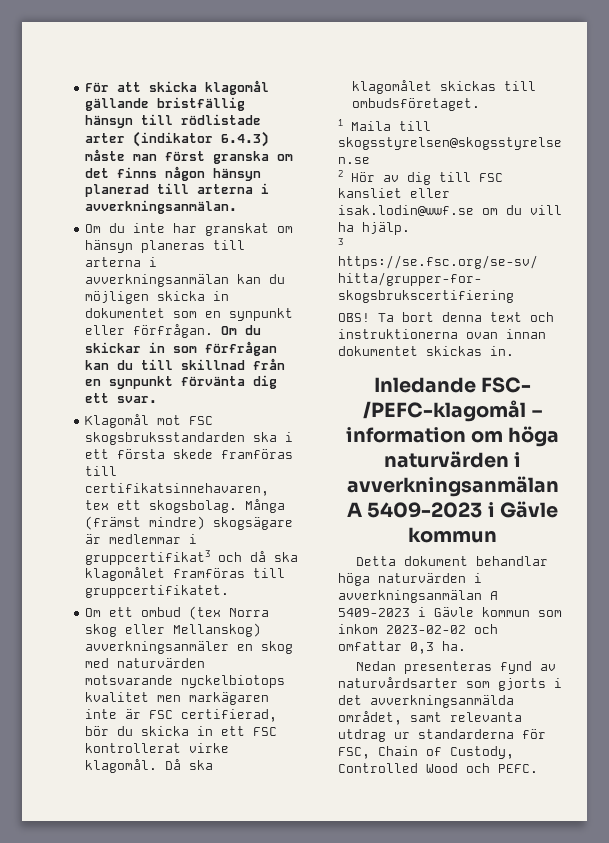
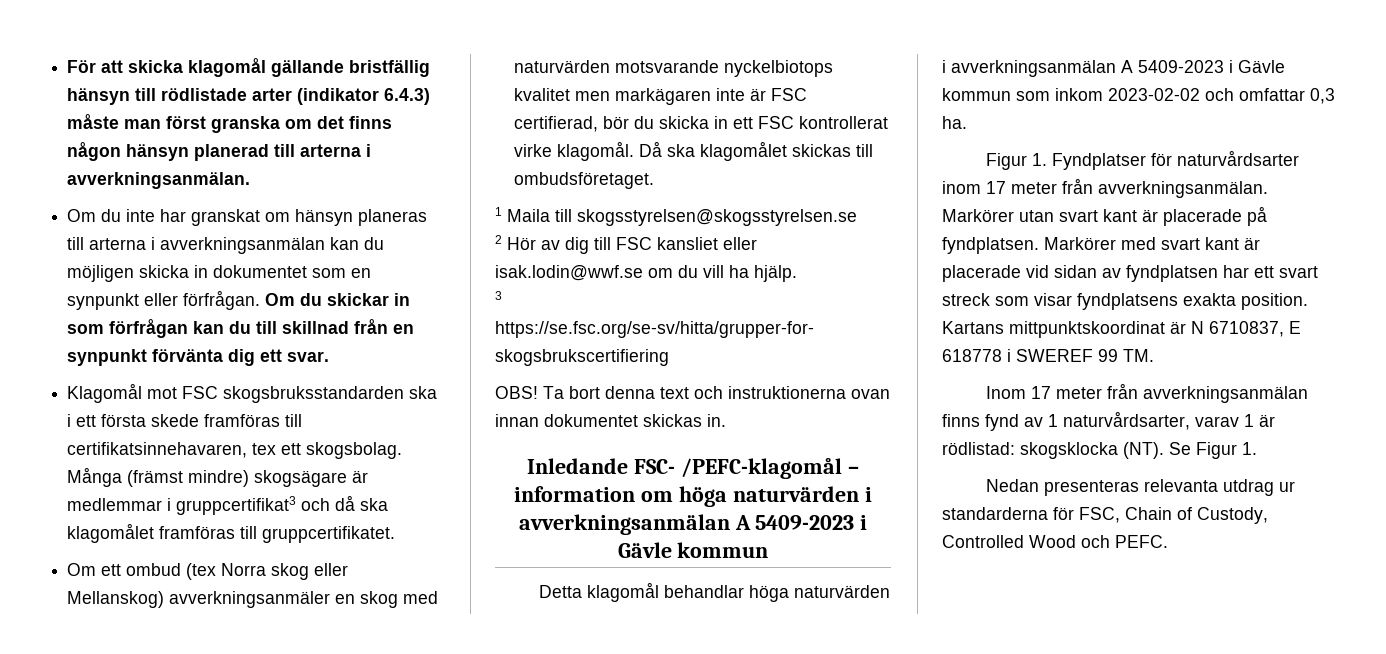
- Detta dokument behandlar höga naturvärden i avverkningsanmälan A 5409-2023 i Gävle kommun som inkom 2023-02-02 och omfattar 0,3 ha.
+ Detta klagomål behandlar höga naturvärden i avverkningsanmälan A 5409-2023 i Gävle kommun som inkom 2023-02-02 och omfattar 0,3 ha.
- Nedan presenteras fynd av naturvårdsarter som gjorts i det avverkningsanmälda området, samt relevanta utdrag ur standarderna för FSC, Chain of Custody, Controlled Wood och PEFC.
+ Figur 1. Fyndplatser för naturvårdsarter inom 17 meter från avverkningsanmälan. Markörer utan svart kant är placerade på fyndplatsen. Markörer med svart kant är placerade vid sidan av fyndplatsen har ett svart streck som visar fyndplatsens exakta position. Kartans mittpunktskoordinat är N 6710837, E 618778 i SWEREF 99 TM.
+ Inom 17 meter från avverkningsanmälan finns fynd av 1 naturvårdsarter, varav 1 är rödlistad: skogsklocka (NT). Se Figur 1.
+ Nedan presenteras relevanta utdrag ur standarderna för FSC, Chain of Custody, Controlled Wood och PEFC.

